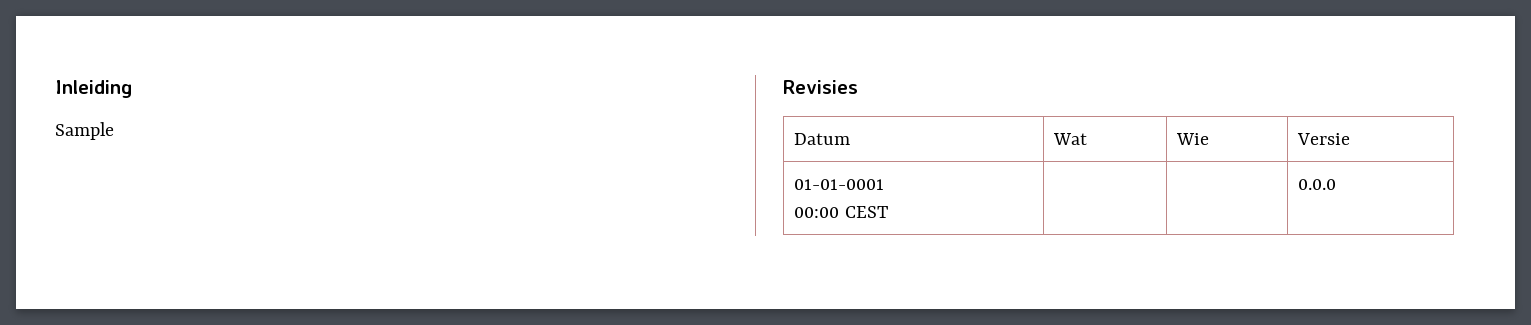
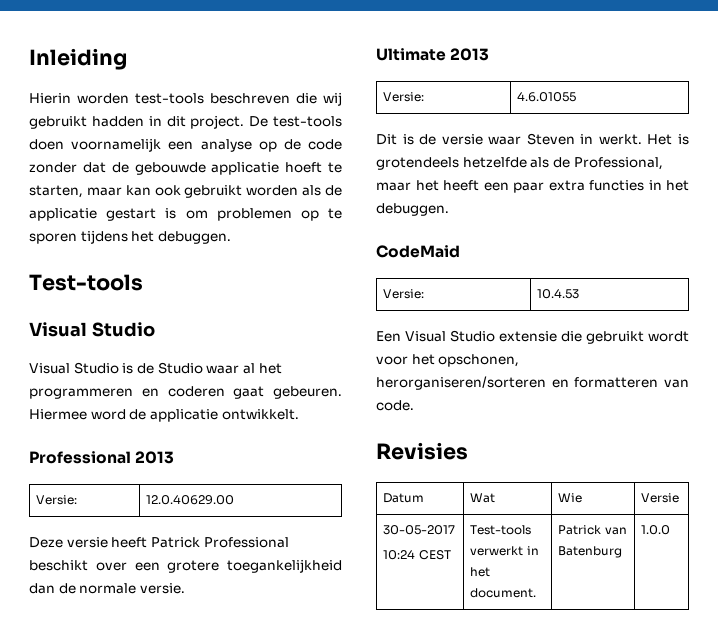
- Sample
+ Hierin worden test-tools beschreven die wij gebruikt hadden in dit project. De test-tools doen voornamelijk een analyse op de code zonder dat de gebouwde applicatie hoeft te starten, maar kan ook gebruikt worden als de applicatie gestart is om problemen op te sporen tijdens het debuggen.
+ Test-tools
+ Visual Studio
+ Visual Studio is de Studio waar al het programmeren en coderen gaat gebeuren. Hiermee word de applicatie ontwikkelt.
+ Professional 2013
+ Versie: | 12.0.40629.00
+ Deze versie heeft Patrick Professional beschikt over een grotere toegankelijkheid dan de normale versie.
+ Ultimate 2013
+ Versie: | 4.6.01055
+ Dit is de versie waar Steven in werkt. Het is grotendeels hetzelfde als de Professional, maar het heeft een paar extra functies in het debuggen.
+ CodeMaid
+ Versie: | 10.4.53
+ Een Visual Studio extensie die gebruikt wordt voor het opschonen, herorganiseren/sorteren en formatteren van code.
- 01-01-0001
- 00:00 CEST | | | 0.0.0
+ 30-05-2017
+ 10:24 CEST | Test-tools verwerkt in het document. | Patrick van Batenburg | 1.0.0

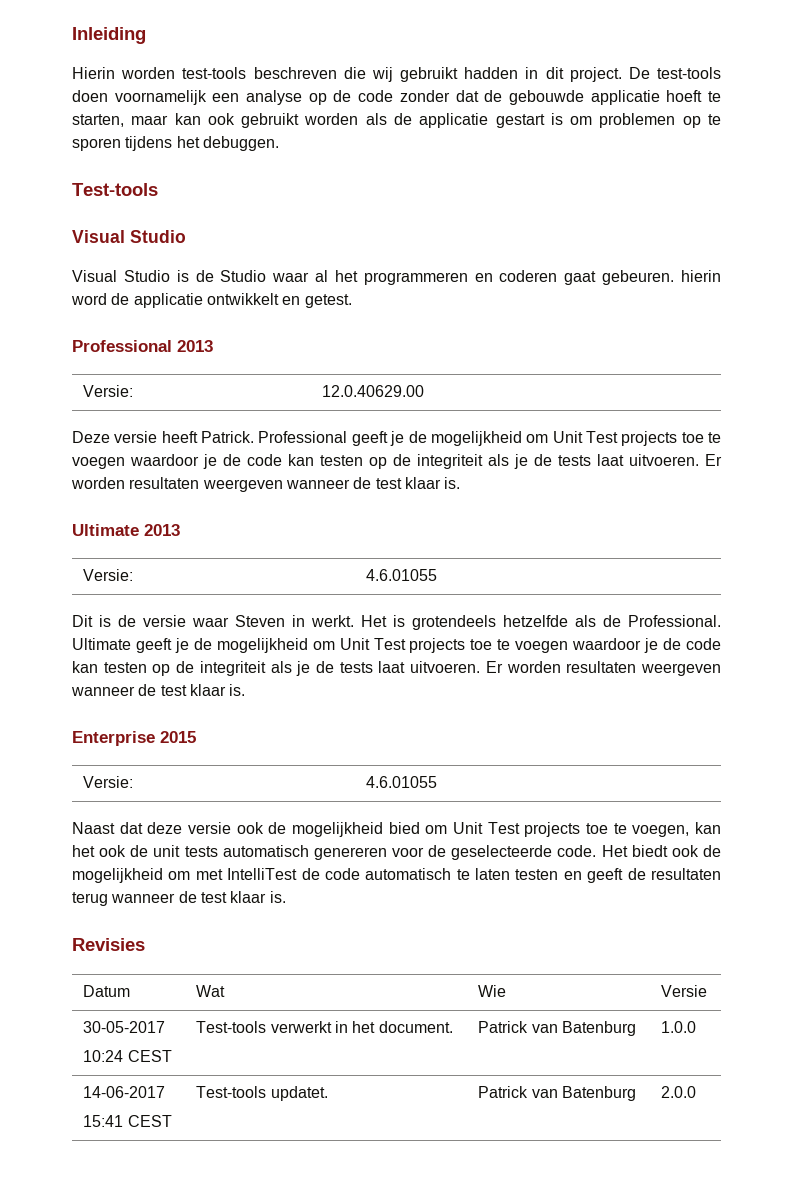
- Visual Studio is de Studio waar al het programmeren en coderen gaat gebeuren. Hiermee word de applicatie ontwikkelt.
+ Visual Studio is de Studio waar al het programmeren en coderen gaat gebeuren. hierin word de applicatie ontwikkelt en getest.
- Deze versie heeft Patrick Professional beschikt over een grotere toegankelijkheid dan de normale versie.
+ Deze versie heeft Patrick. Professional geeft je de mogelijkheid om Unit Test projects toe te voegen waardoor je de code kan testen op de integriteit als je de tests laat uitvoeren. Er worden resultaten weergeven wanneer de test klaar is.
- Het is grotendeels hetzelfde als de Professional, maar het heeft een paar extra functies in het debuggen.
- CodeMaid
- Versie: | 10.4.53
- Een Visual Studio extensie die gebruikt wordt voor het opschonen, herorganiseren/sorteren en formatteren van code.
+ Het is grotendeels hetzelfde als de Professional. Ultimate geeft je de mogelijkheid om Unit Test projects toe te voegen waardoor je de code kan testen op de integriteit als je de tests laat uitvoeren. Er worden resultaten weergeven wanneer de test klaar is.
+ Enterprise 2015
+ Versie: | 4.6.01055
+ Naast dat deze versie ook de mogelijkheid bied om Unit Test projects toe te voegen, kan het ook de unit tests automatisch genereren voor de geselecteerde code. Het biedt ook de mogelijkheid om met IntelliTest de code automatisch te laten testen en geeft de resultaten terug wanneer de test klaar is.
+ 14-06-2017
+ 15:41 CEST | Test-tools updatet. | Patrick van Batenburg | 2.0.0

